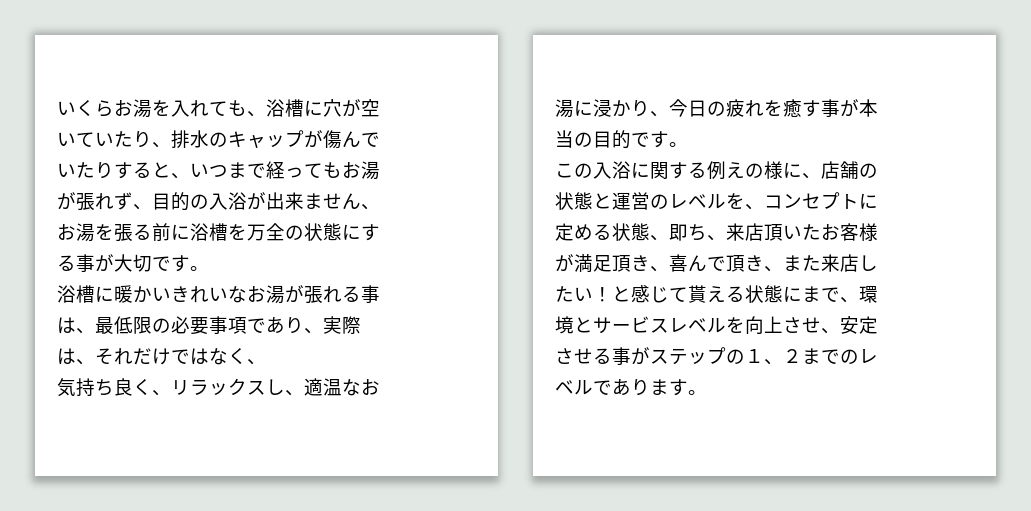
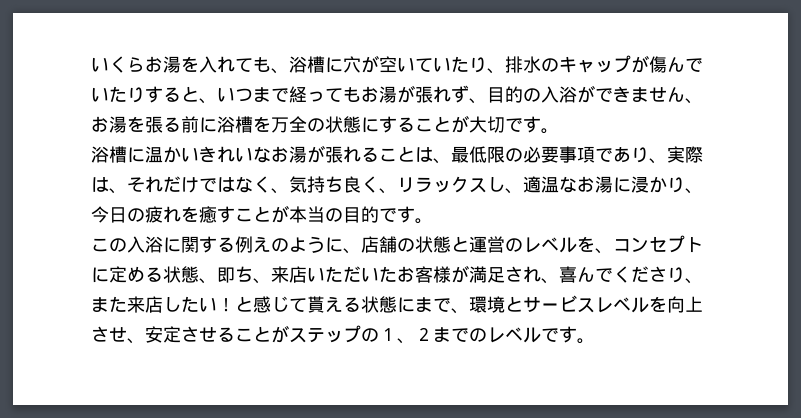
- いくらお湯を入れても、浴槽に穴が空いていたり、排水のキャップが傷んでいたりすると、いつまで経ってもお湯が張れず、目的の入浴が出来ません、お湯を張る前に浴槽を万全の状態にする事が大切です。
+ いくらお湯を入れても、浴槽に穴が空いていたり、排水のキャップが傷んでいたりすると、いつまで経ってもお湯が張れず、目的の入浴ができません、お湯を張る前に浴槽を万全の状態にすることが大切です。
- 浴槽に暖かいきれいなお湯が張れる事は、最低限の必要事項であり、実際は、それだけではなく、
- 気持ち良く、リラックスし、適温なお湯に浸かり、今日の疲れを癒す事が本当の目的です。
+ 浴槽に温かいきれいなお湯が張れることは、最低限の必要事項であり、実際は、それだけではなく、気持ち良く、リラックスし、適温なお湯に浸かり、今日の疲れを癒すことが本当の目的です。
- この入浴に関する例えの様に、店舗の状態と運営のレベルを、コンセプトに定める状態、即ち、来店頂いたお客様が満足頂き、喜んで頂き、また来店したい！
+ この入浴に関する例えのように、店舗の状態と運営のレベルを、コンセプトに定める状態、即ち、来店いただいたお客様が満足され、喜んでくださり、また来店したい！
- と感じて貰える状態にまで、環境とサービスレベルを向上させ、安定させる事がステップの１、２までのレベルであります。
+ と感じて貰える状態にまで、環境とサービスレベルを向上させ、安定させることがステップの１、２までのレベルです。

